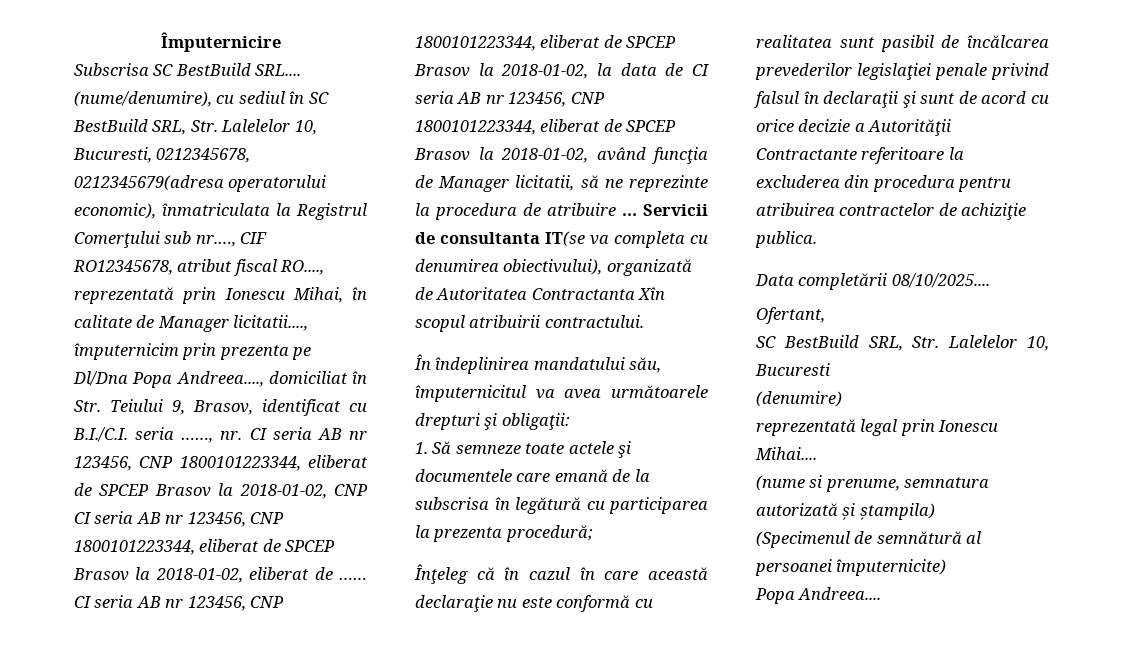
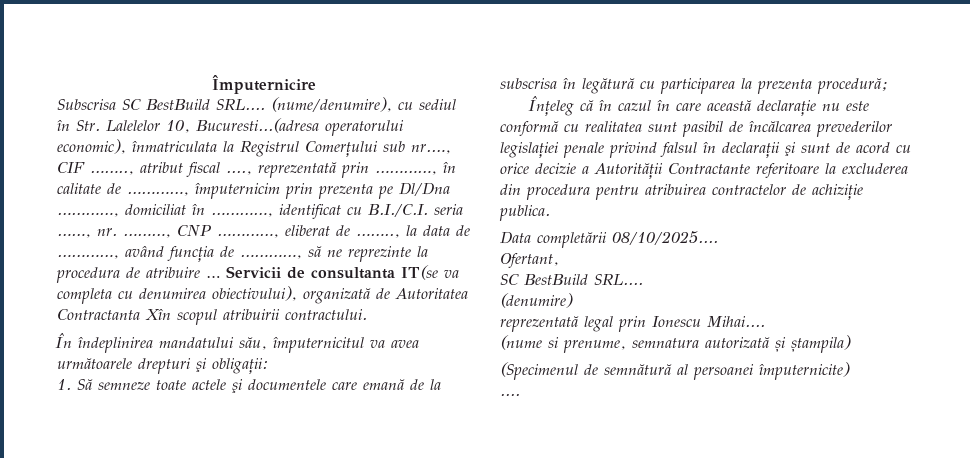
- (nume/denumire), cu sediul în SC BestBuild SRL, Str. Lalelelor 10, Bucuresti, 0212345678, 0212345679(adresa operatorului economic), înmatriculata la Registrul Comerţului sub nr.…, CIF RO12345678, atribut fiscal RO...., reprezentată prin Ionescu Mihai, în calitate de Manager licitatii...., împuternicim prin prezenta pe Dl/Dna Popa Andreea...., domiciliat în Str. Teiului 9, Brasov, identificat cu B.I./C.I. seria ……, nr. CI seria AB nr 123456, CNP 1800101223344, eliberat de SPCEP Brasov la 2018-01-02, CNP CI seria AB nr 123456, CNP 1800101223344, eliberat de SPCEP Brasov la 2018-01-02, eliberat de …… CI seria AB nr 123456, CNP 1800101223344, eliberat de SPCEP Brasov la 2018-01-02, la data de CI seria AB nr 123456, CNP 1800101223344, eliberat de SPCEP Brasov la 2018-01-02, având funcţia de Manager licitatii, să ne reprezinte la procedura de atribuire …
+ (nume/denumire), cu sediul în Str. Lalelelor 10, Bucuresti...(adresa operatorului economic), înmatriculata la Registrul Comerţului sub nr.…, CIF …….., atribut fiscal ...., reprezentată prin …………, în calitate de …………, împuternicim prin prezenta pe Dl/Dna …………, domiciliat în …………, identificat cu B.I./C.I. seria ……, nr. ………, CNP …………, eliberat de …….., la data de …………, având funcţia de …………, să ne reprezinte la procedura de atribuire …
  Ofertant,
- SC BestBuild SRL, Str. Lalelelor 10, Bucuresti
+ SC BestBuild SRL....
- Popa Andreea....
+ ....

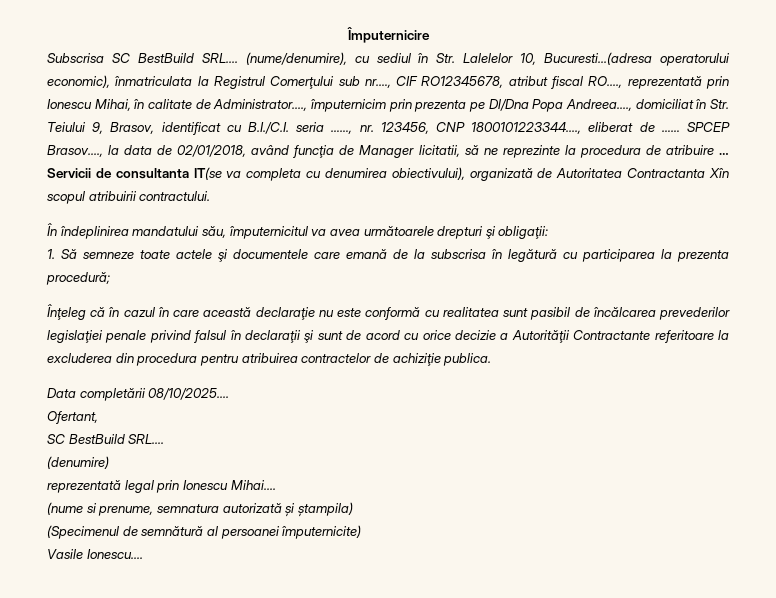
- (nume/denumire), cu sediul în Str. Lalelelor 10, Bucuresti...(adresa operatorului economic), înmatriculata la Registrul Comerţului sub nr.…, CIF …….., atribut fiscal ...., reprezentată prin …………, în calitate de …………, împuternicim prin prezenta pe Dl/Dna …………, domiciliat în …………, identificat cu B.I./C.I. seria ……, nr. ………, CNP …………, eliberat de …….., la data de …………, având funcţia de …………, să ne reprezinte la procedura de atribuire …
+ (nume/denumire), cu sediul în Str. Lalelelor 10, Bucuresti...(adresa operatorului economic), înmatriculata la Registrul Comerţului sub nr.…, CIF RO12345678, atribut fiscal RO...., reprezentată prin Ionescu Mihai, în calitate de Administrator...., împuternicim prin prezenta pe Dl/Dna Popa Andreea...., domiciliat în Str. Teiului 9, Brasov, identificat cu B.I./C.I. seria ……, nr. 123456, CNP 1800101223344...., eliberat de …… SPCEP Brasov...., la data de 02/01/2018, având funcţia de Manager licitatii, să ne reprezinte la procedura de atribuire …
- ....
+ Vasile Ionescu....

